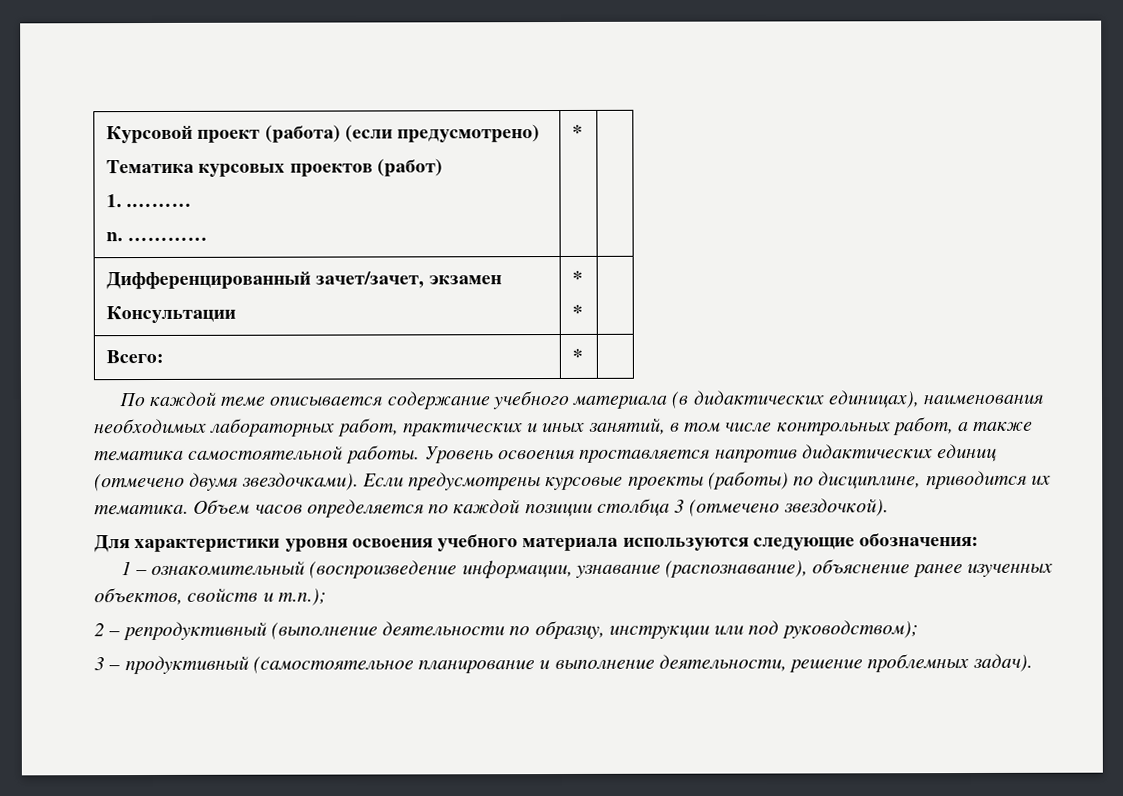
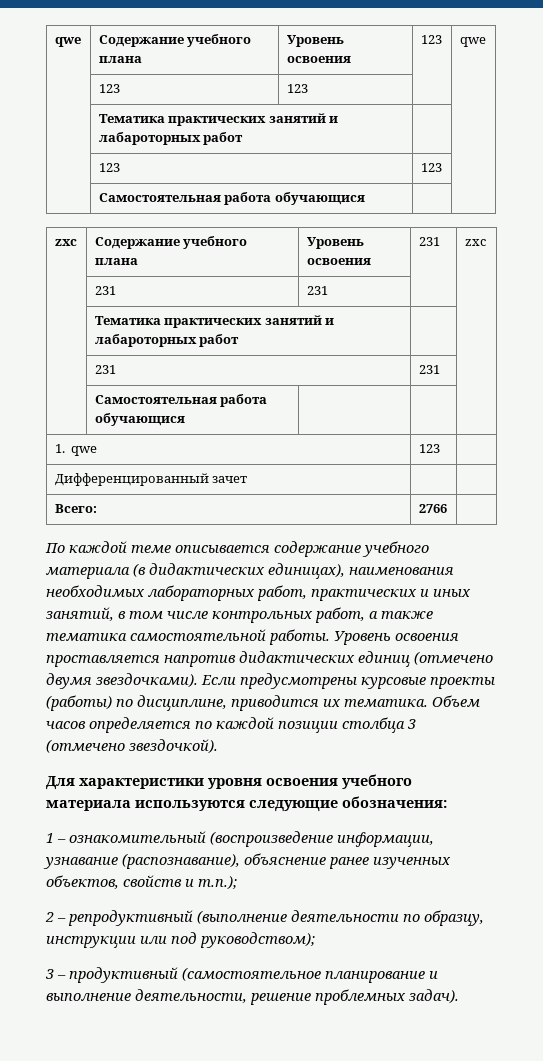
- Курсовой проект (работа) (если предусмотрено)
- Тематика курсовых проектов (работ)
- 1. .………
- n. ………… | * |
- Дифференцированный зачет/зачет, экзамен
- Консультации | *
- * |
+ qwe | Содержание учебного плана | Уровень освоения | 123 | qwe
+ | 123 | 123 | |
+ | Тематика практических занятий и лабароторных работ | |
+ | 123 | 123 |
+ | Самостоятельная работа обучающися | |
+ zxc | Содержание учебного плана | Уровень освоения | 231 | zxc
+ | 231 | 231 | |
+ | Тематика практических занятий и лабароторных работ | |
+ | 231 | 231 |
+ | Самостоятельная работа обучающися | | |
+ 1. qwe | 123 |
+ Дифференцированный зачет | |
- Всего: | * |
+ Всего: | 2766 |

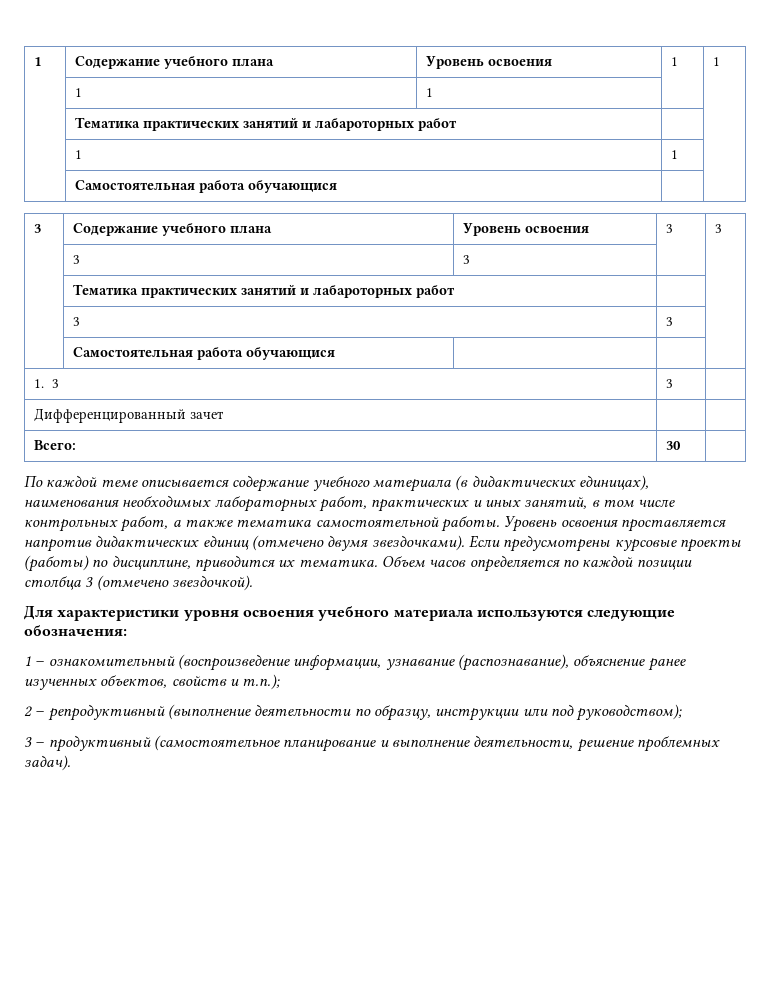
- qwe | Содержание учебного плана | Уровень освоения | 123 | qwe
- | 123 | 123 | |
+ 1 | Содержание учебного плана | Уровень освоения | 1 | 1
+ | 1 | 1 | |
  | Тематика практических занятий и лабароторных работ | |
- | 123 | 123 |
+ | 1 | 1 |
- zxc | Содержание учебного плана | Уровень освоения | 231 | zxc
- | 231 | 231 | |
+ 3 | Содержание учебного плана | Уровень освоения | 3 | 3
+ | 3 | 3 | |
  | Тематика практических занятий и лабароторных работ | |
- | 231 | 231 |
+ | 3 | 3 |
- 1. qwe | 123 |
+ 1. 3 | 3 |
- Всего: | 2766 |
+ Всего: | 30 |

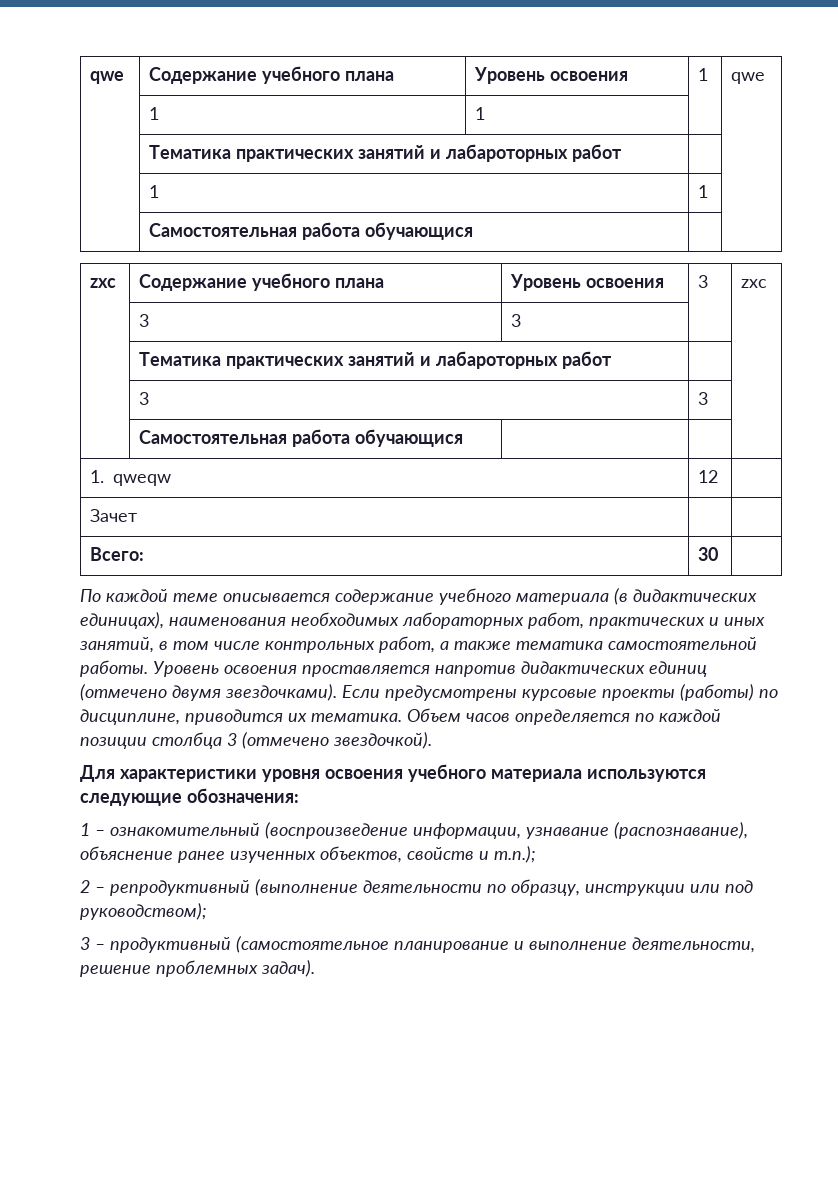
- 1 | Содержание учебного плана | Уровень освоения | 1 | 1
+ qwe | Содержание учебного плана | Уровень освоения | 1 | qwe
- 3 | Содержание учебного плана | Уровень освоения | 3 | 3
+ zxc | Содержание учебного плана | Уровень освоения | 3 | zxc
- 1. 3 | 3 |
- Дифференцированный зачет | |
+ 1. qweqw | 12 |
+ Зачет | |

